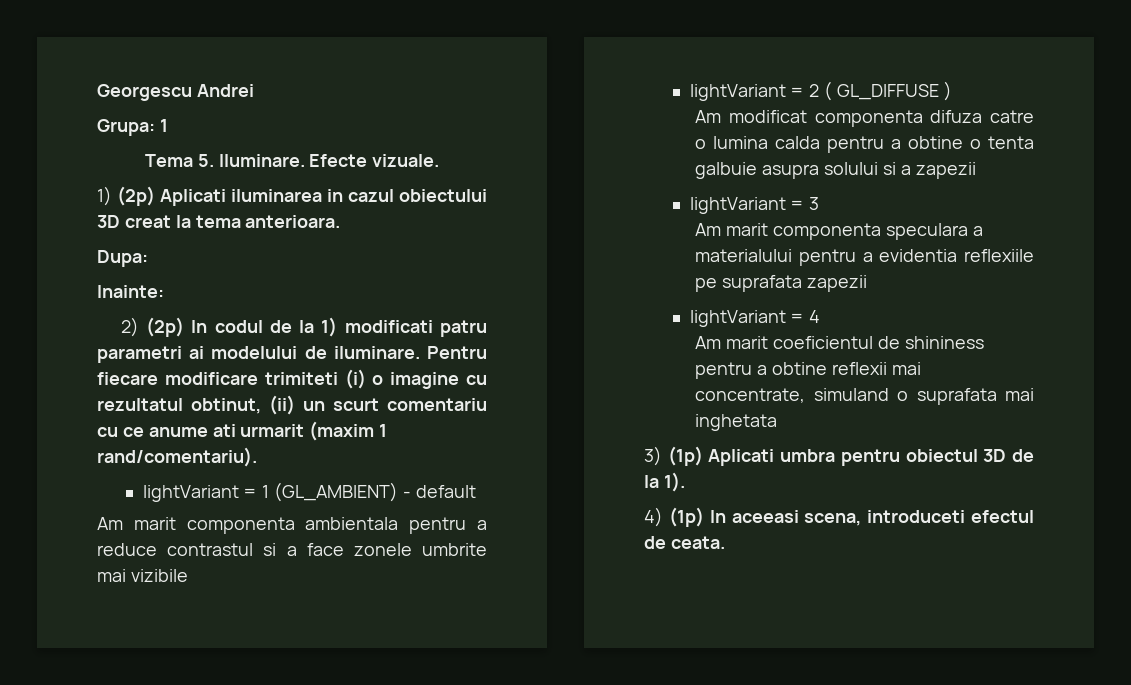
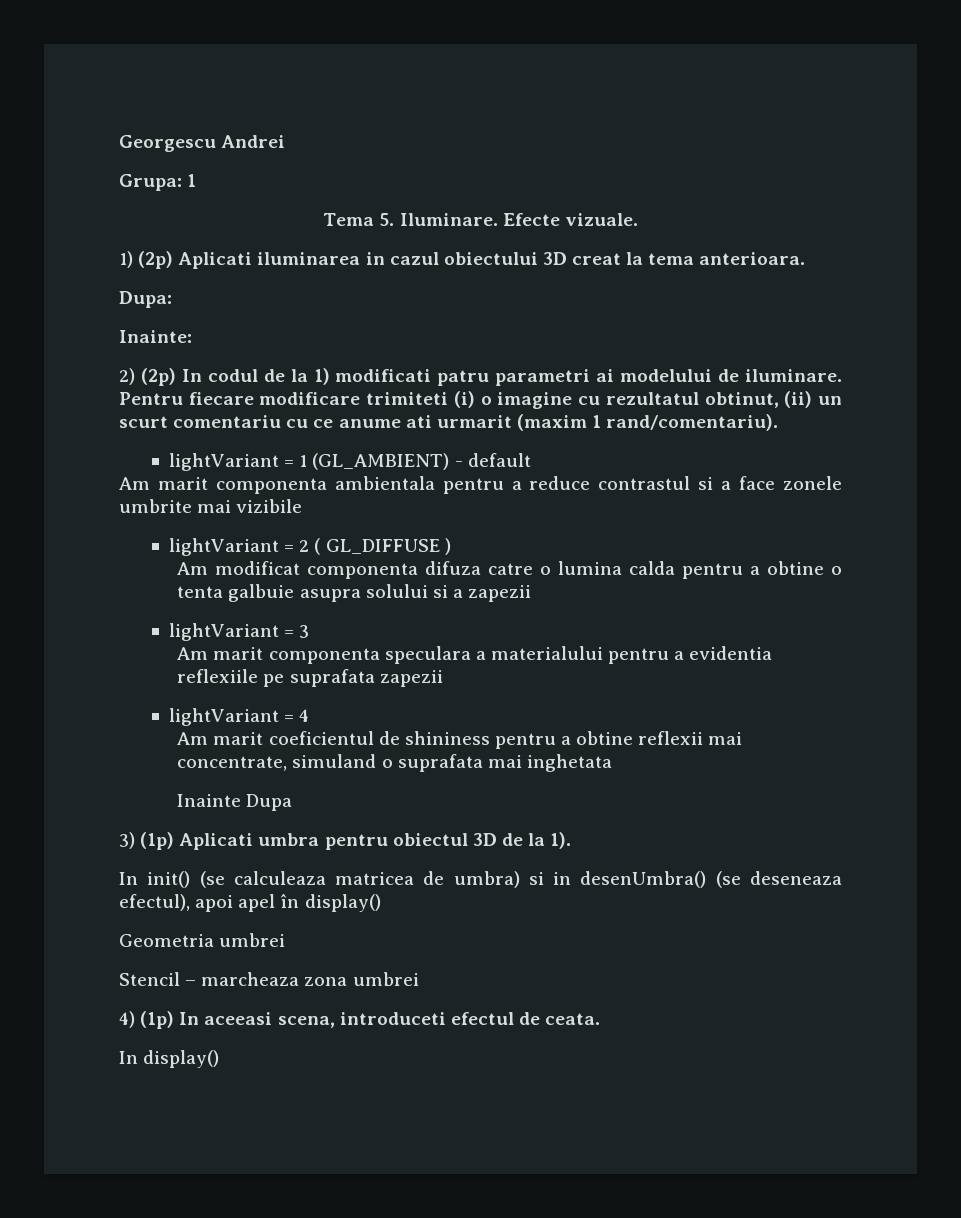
+ Inainte Dupa
+ In init() (se calculeaza matricea de umbra) si in desenUmbra() (se deseneaza efectul), apoi apel în display()
+ Geometria umbrei
+ Stencil – marcheaza zona umbrei
+ In display()

